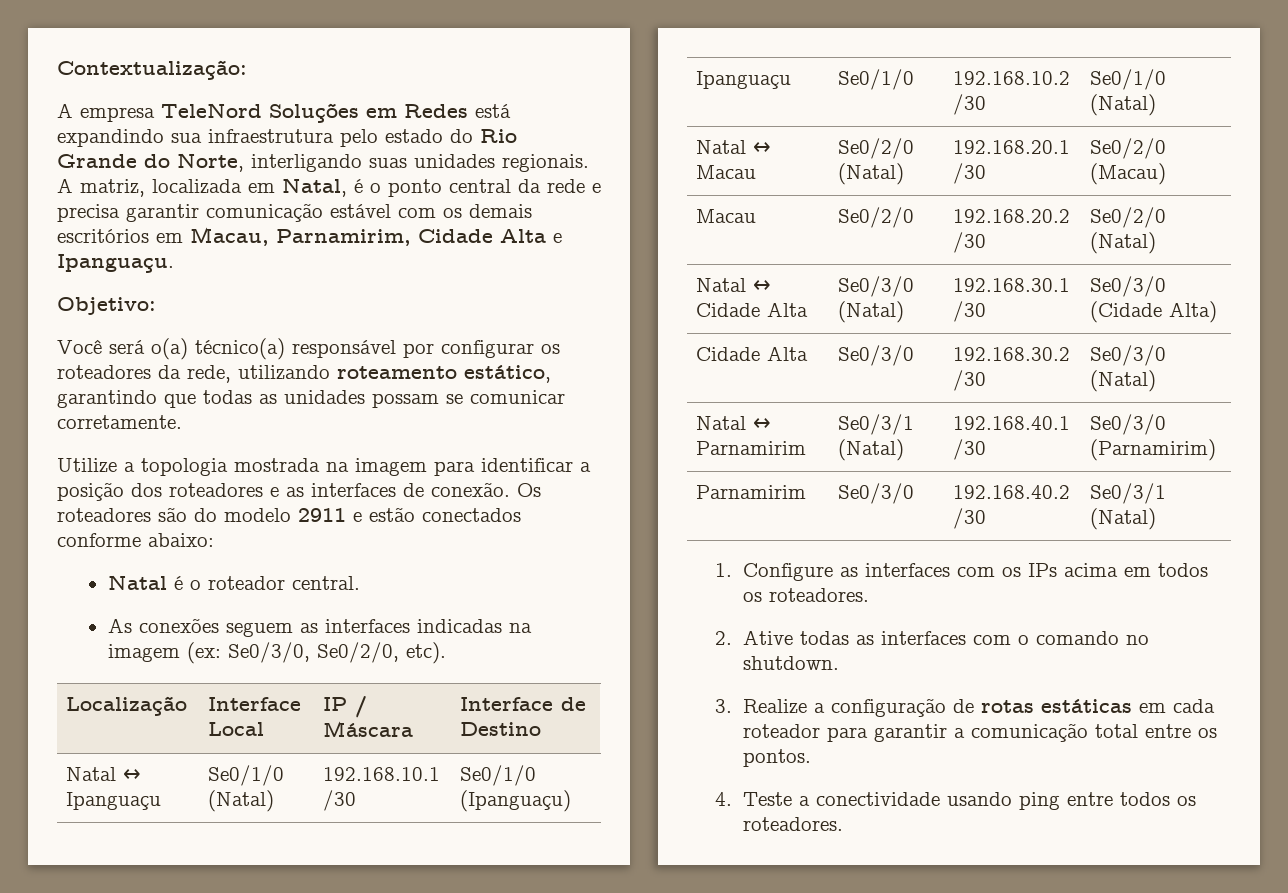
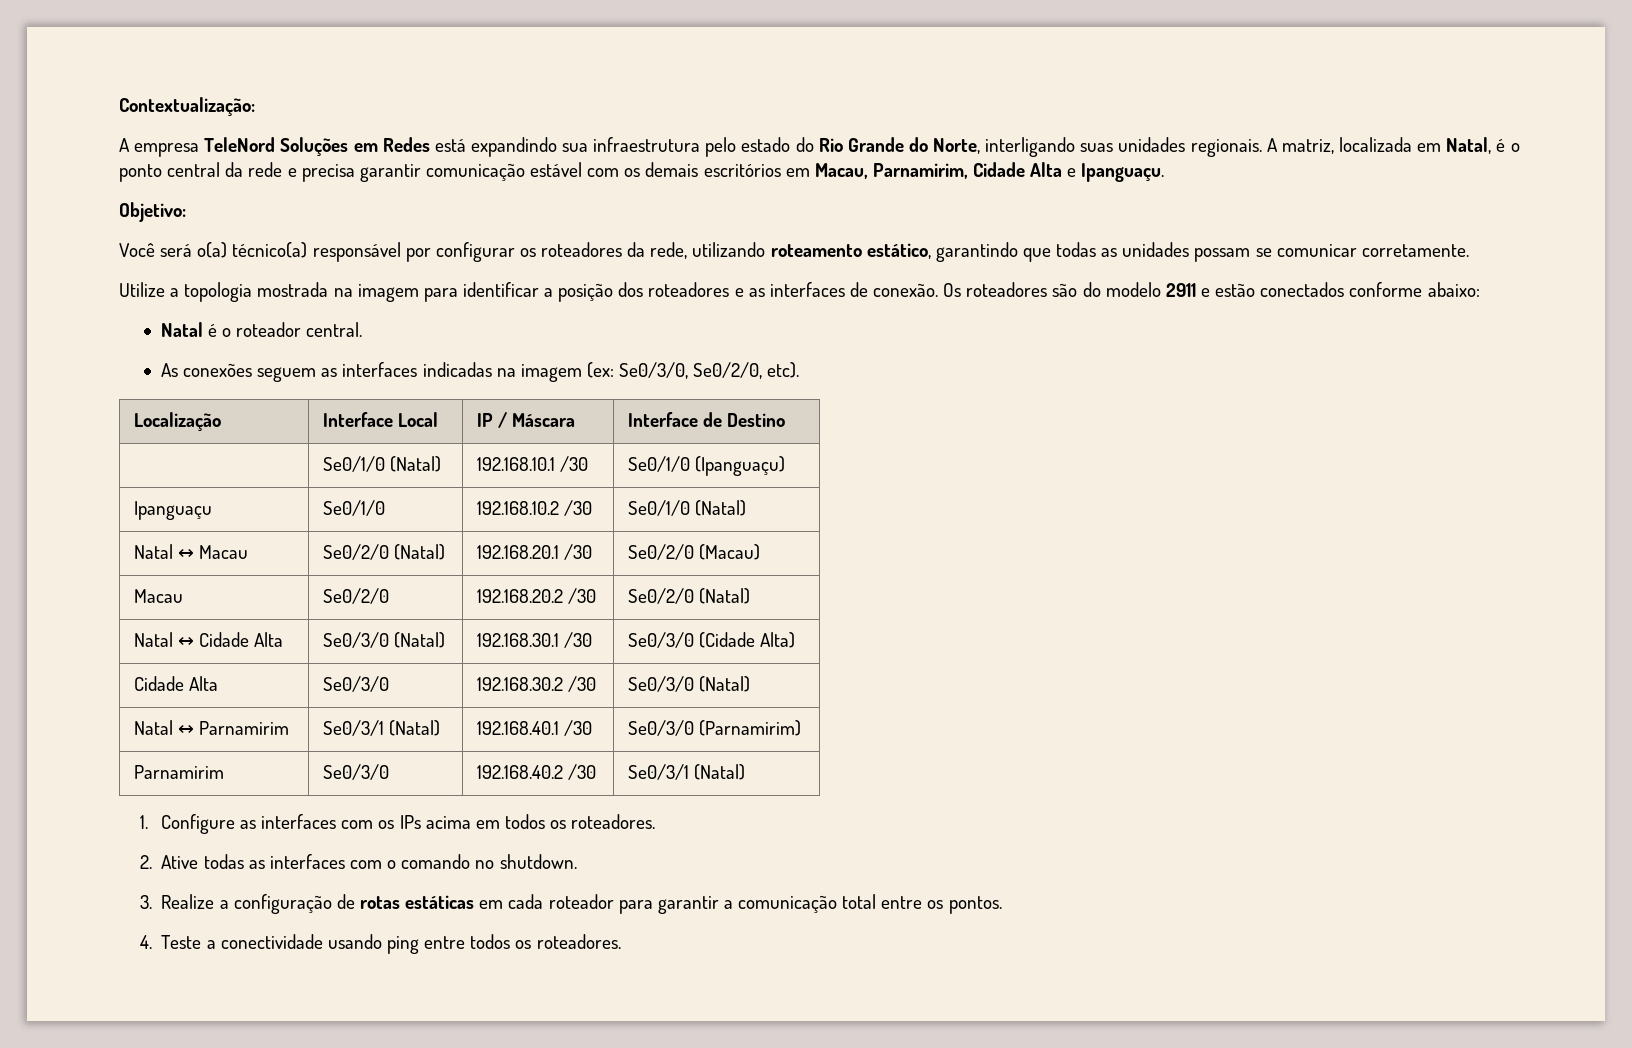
- Natal ↔ Ipanguaçu | Se0/1/0 (Natal) | 192.168.10.1 /30 | Se0/1/0 (Ipanguaçu)
+ | Se0/1/0 (Natal) | 192.168.10.1 /30 | Se0/1/0 (Ipanguaçu)

